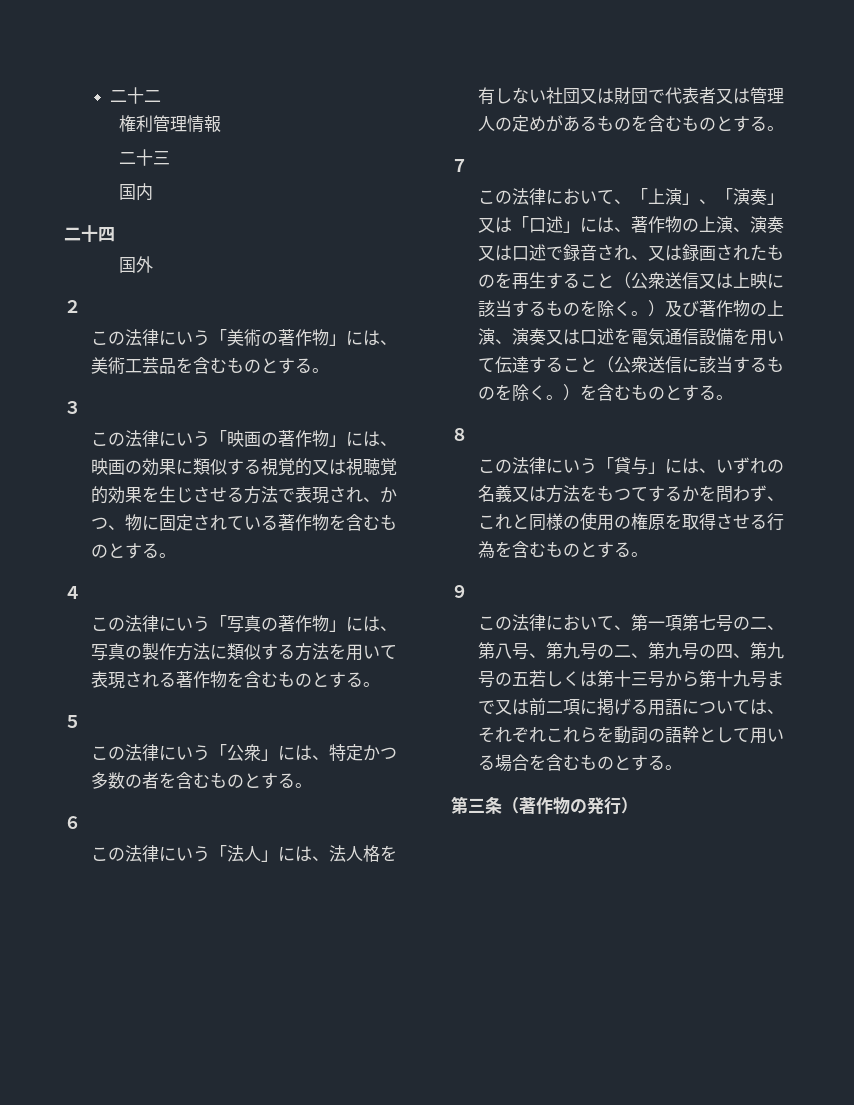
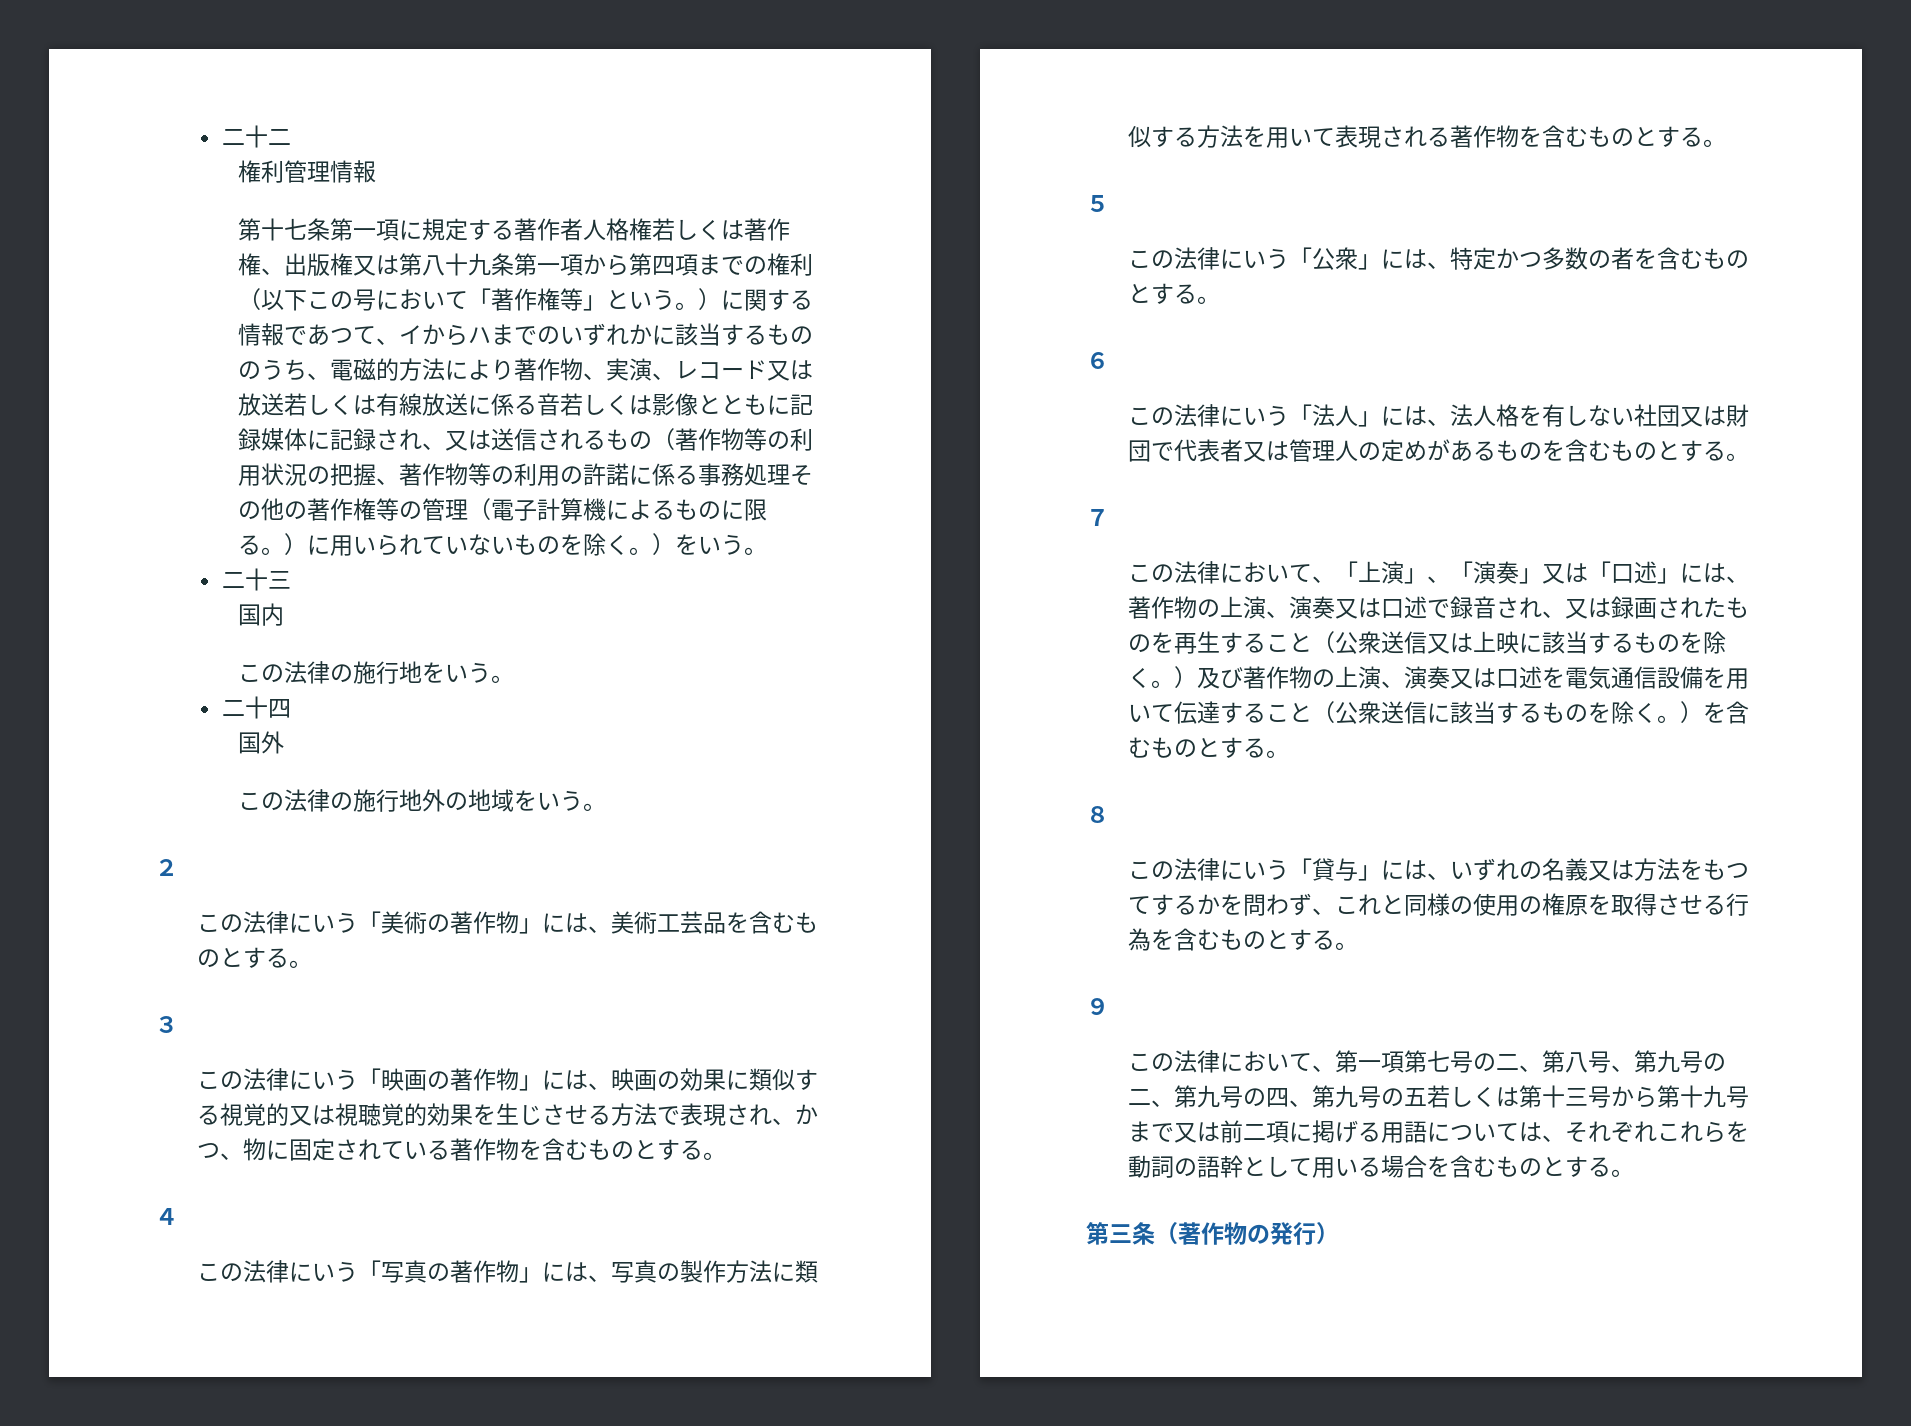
+ 第十七条第一項に規定する著作者人格権若しくは著作権、出版権又は第八十九条第一項から第四項までの権利（以下この号において「著作権等」という。）に関する情報であつて、イからハまでのいずれかに該当するもののうち、電磁的方法により著作物、実演、レコード又は放送若しくは有線放送に係る音若しくは影像とともに記録媒体に記録され、又は送信されるもの（著作物等の利用状況の把握、著作物等の利用の許諾に係る事務処理その他の著作権等の管理（電子計算機によるものに限る。）に用いられていないものを除く。）をいう。
  二十三
  国内
+ この法律の施行地をいう。
  二十四
  国外
+ この法律の施行地外の地域をいう。

